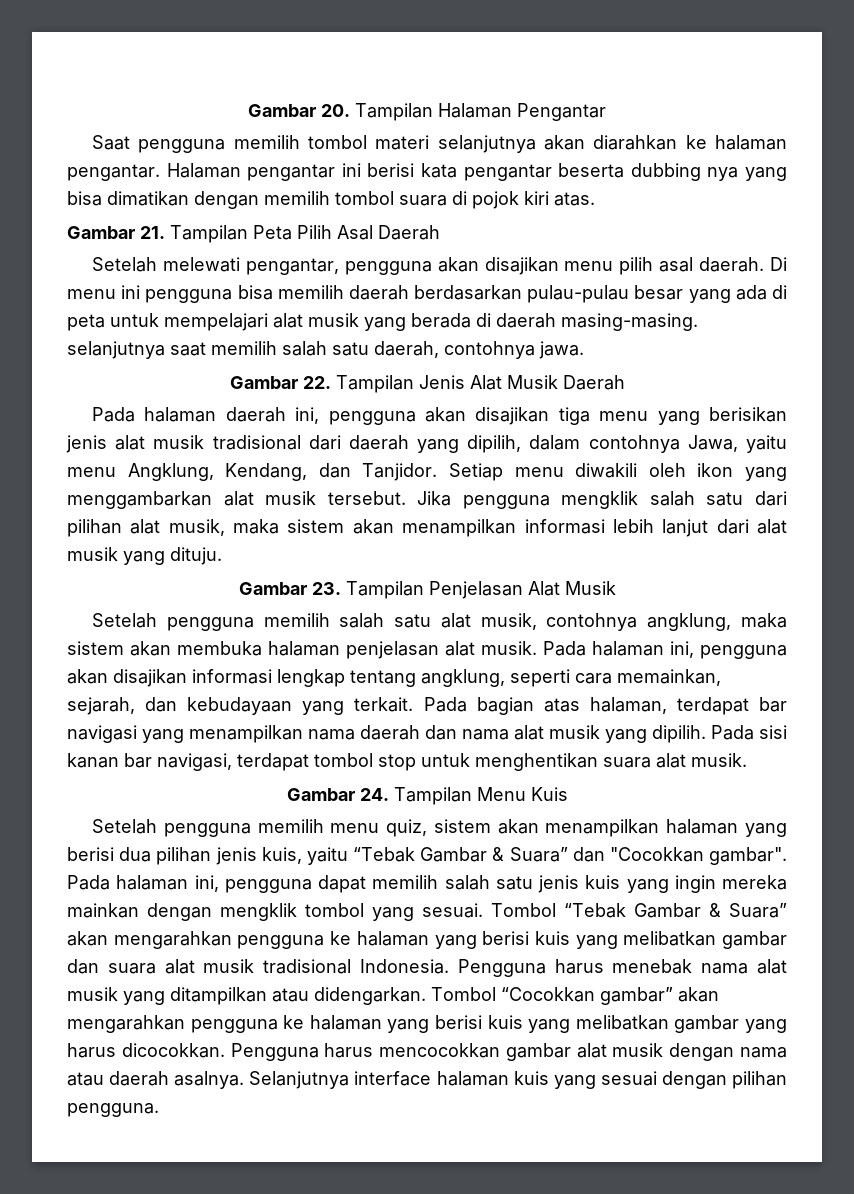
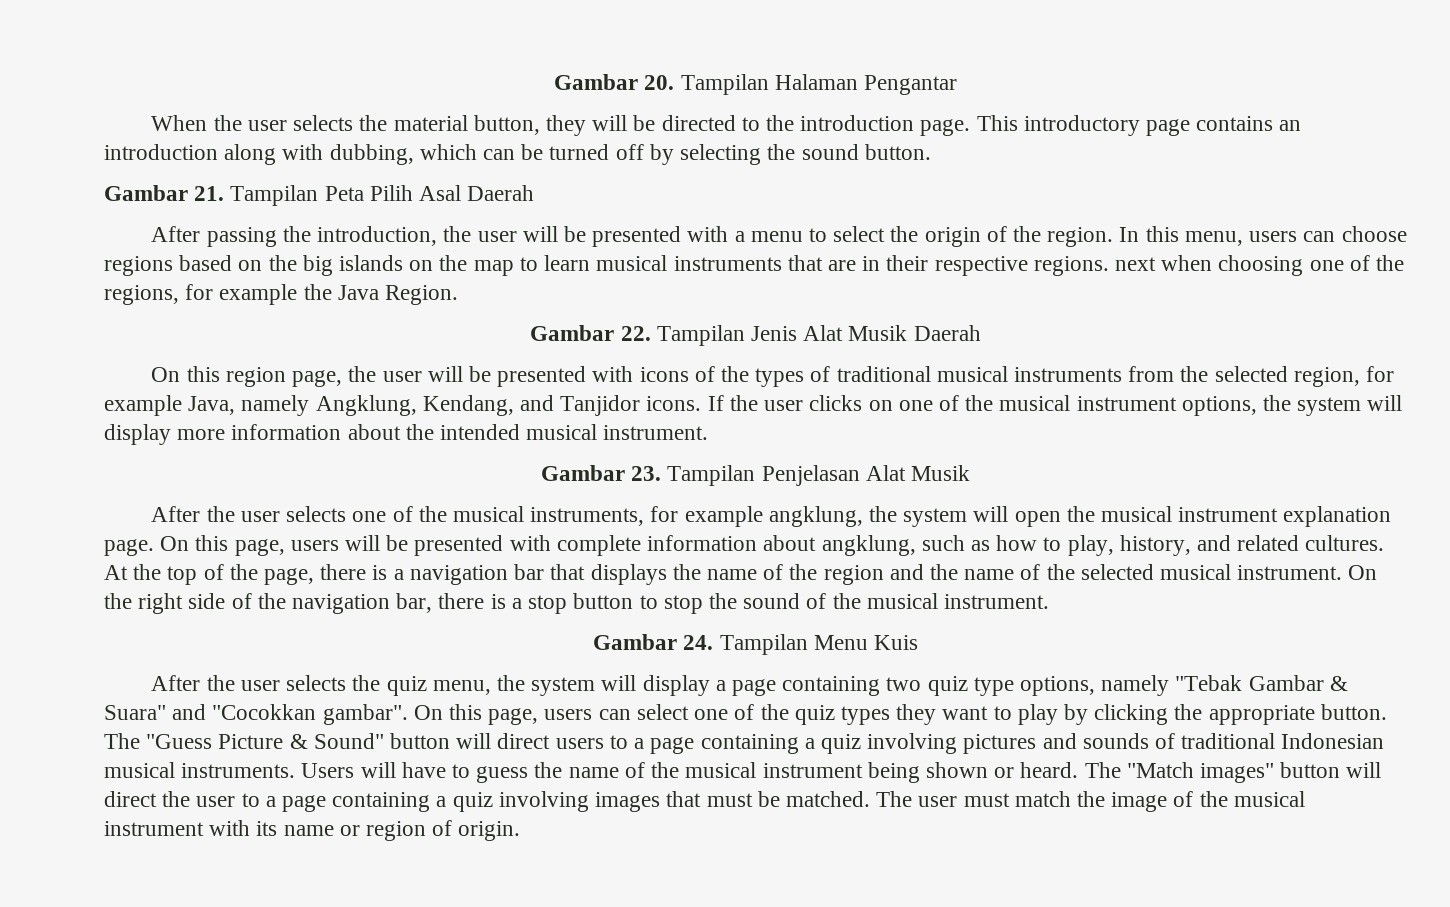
- Saat pengguna memilih tombol materi selanjutnya akan diarahkan ke halaman pengantar. Halaman pengantar ini berisi kata pengantar beserta dubbing nya yang bisa dimatikan dengan memilih tombol suara di pojok kiri atas.
+ When the user selects the material button, they will be directed to the introduction page. This introductory page contains an introduction along with dubbing, which can be turned off by selecting the sound button.
- Setelah melewati pengantar, pengguna akan disajikan menu pilih asal daerah. Di menu ini pengguna bisa memilih daerah berdasarkan pulau-pulau besar yang ada di peta untuk mempelajari alat musik yang berada di daerah masing-masing. selanjutnya saat memilih salah satu daerah, contohnya jawa.
+ After passing the introduction, the user will be presented with a menu to select the origin of the region. In this menu, users can choose regions based on the big islands on the map to learn musical instruments that are in their respective regions. next when choosing one of the regions, for example the Java Region.
- Pada halaman daerah ini, pengguna akan disajikan tiga menu yang berisikan jenis alat musik tradisional dari daerah yang dipilih, dalam contohnya Jawa, yaitu menu Angklung, Kendang, dan Tanjidor. Setiap menu diwakili oleh ikon yang menggambarkan alat musik tersebut. Jika pengguna mengklik salah satu dari pilihan alat musik, maka sistem akan menampilkan informasi lebih lanjut dari alat musik yang dituju.
+ On this region page, the user will be presented with icons of the types of traditional musical instruments from the selected region, for example Java, namely Angklung, Kendang, and Tanjidor icons. If the user clicks on one of the musical instrument options, the system will display more information about the intended musical instrument.
- Setelah pengguna memilih salah satu alat musik, contohnya angklung, maka sistem akan membuka halaman penjelasan alat musik. Pada halaman ini, pengguna akan disajikan informasi lengkap tentang angklung, seperti cara memainkan, sejarah, dan kebudayaan yang terkait. Pada bagian atas halaman, terdapat bar navigasi yang menampilkan nama daerah dan nama alat musik yang dipilih. Pada sisi kanan bar navigasi, terdapat tombol stop untuk menghentikan suara alat musik.
+ After the user selects one of the musical instruments, for example angklung, the system will open the musical instrument explanation page. On this page, users will be presented with complete information about angklung, such as how to play, history, and related cultures. At the top of the page, there is a navigation bar that displays the name of the region and the name of the selected musical instrument. On the right side of the navigation bar, there is a stop button to stop the sound of the musical instrument.
- Setelah pengguna memilih menu quiz, sistem akan menampilkan halaman yang berisi dua pilihan jenis kuis, yaitu “Tebak Gambar & Suara” dan "Cocokkan gambar".
+ After the user selects the quiz menu, the system will display a page containing two quiz type options, namely "Tebak Gambar & Suara" and "Cocokkan gambar".
- Pada halaman ini, pengguna dapat memilih salah satu jenis kuis yang ingin mereka mainkan dengan mengklik tombol yang sesuai. Tombol “Tebak Gambar & Suara” akan mengarahkan pengguna ke halaman yang berisi kuis yang melibatkan gambar dan suara alat musik tradisional Indonesia. Pengguna harus menebak nama alat musik yang ditampilkan atau didengarkan. Tombol “Cocokkan gambar” akan mengarahkan pengguna ke halaman yang berisi kuis yang melibatkan gambar yang harus dicocokkan. Pengguna harus mencocokkan gambar alat musik dengan nama atau daerah asalnya. Selanjutnya interface halaman kuis yang sesuai dengan pilihan pengguna.
+ On this page, users can select one of the quiz types they want to play by clicking the appropriate button. The "Guess Picture & Sound" button will direct users to a page containing a quiz involving pictures and sounds of traditional Indonesian musical instruments. Users will have to guess the name of the musical instrument being shown or heard. The "Match images" button will direct the user to a page containing a quiz involving images that must be matched. The user must match the image of the musical instrument with its name or region of origin.

